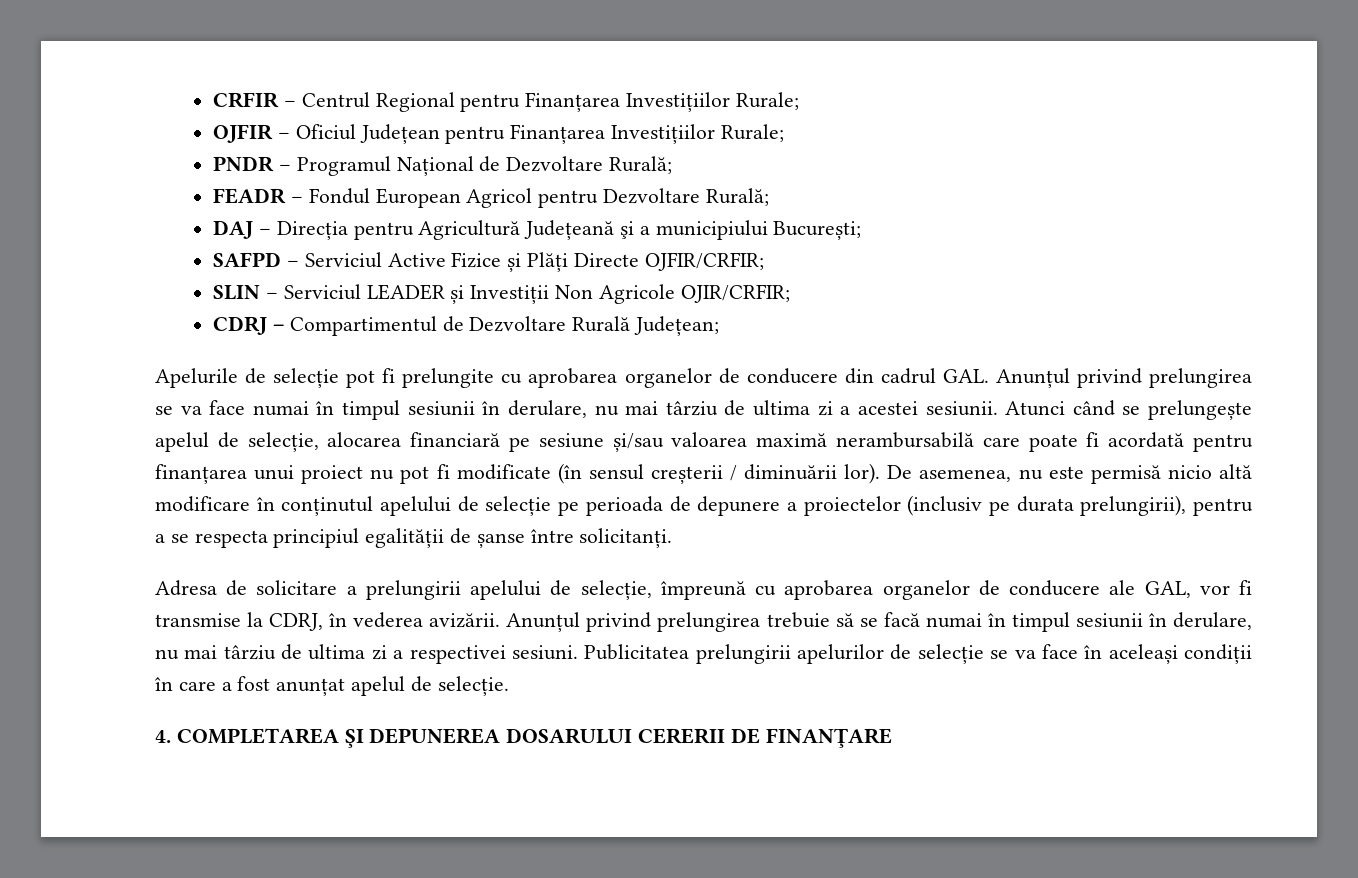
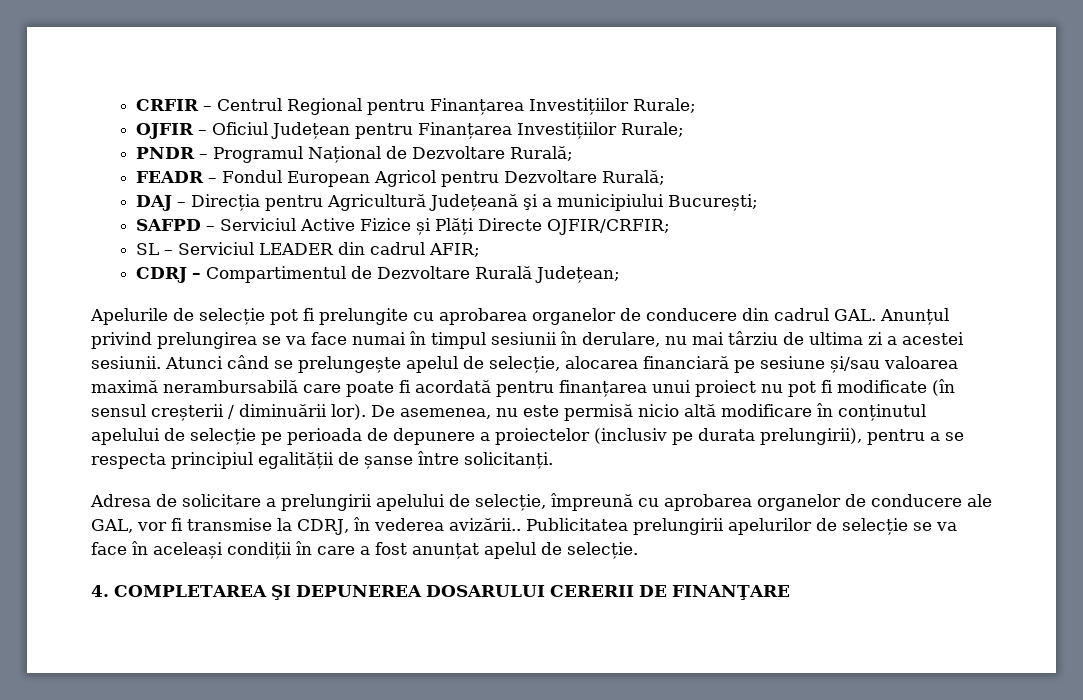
- SLIN – Serviciul LEADER și Investiții Non Agricole OJIR/CRFIR;
+ SL – Serviciul LEADER din cadrul AFIR;
- Adresa de solicitare a prelungirii apelului de selecție, împreună cu aprobarea organelor de conducere ale GAL, vor fi transmise la CDRJ, în vederea avizării. Anunțul privind prelungirea trebuie să se facă numai în timpul sesiunii în derulare, nu mai târziu de ultima zi a respectivei sesiuni.
+ Adresa de solicitare a prelungirii apelului de selecție, împreună cu aprobarea organelor de conducere ale GAL, vor fi transmise la CDRJ, în vederea avizării..

